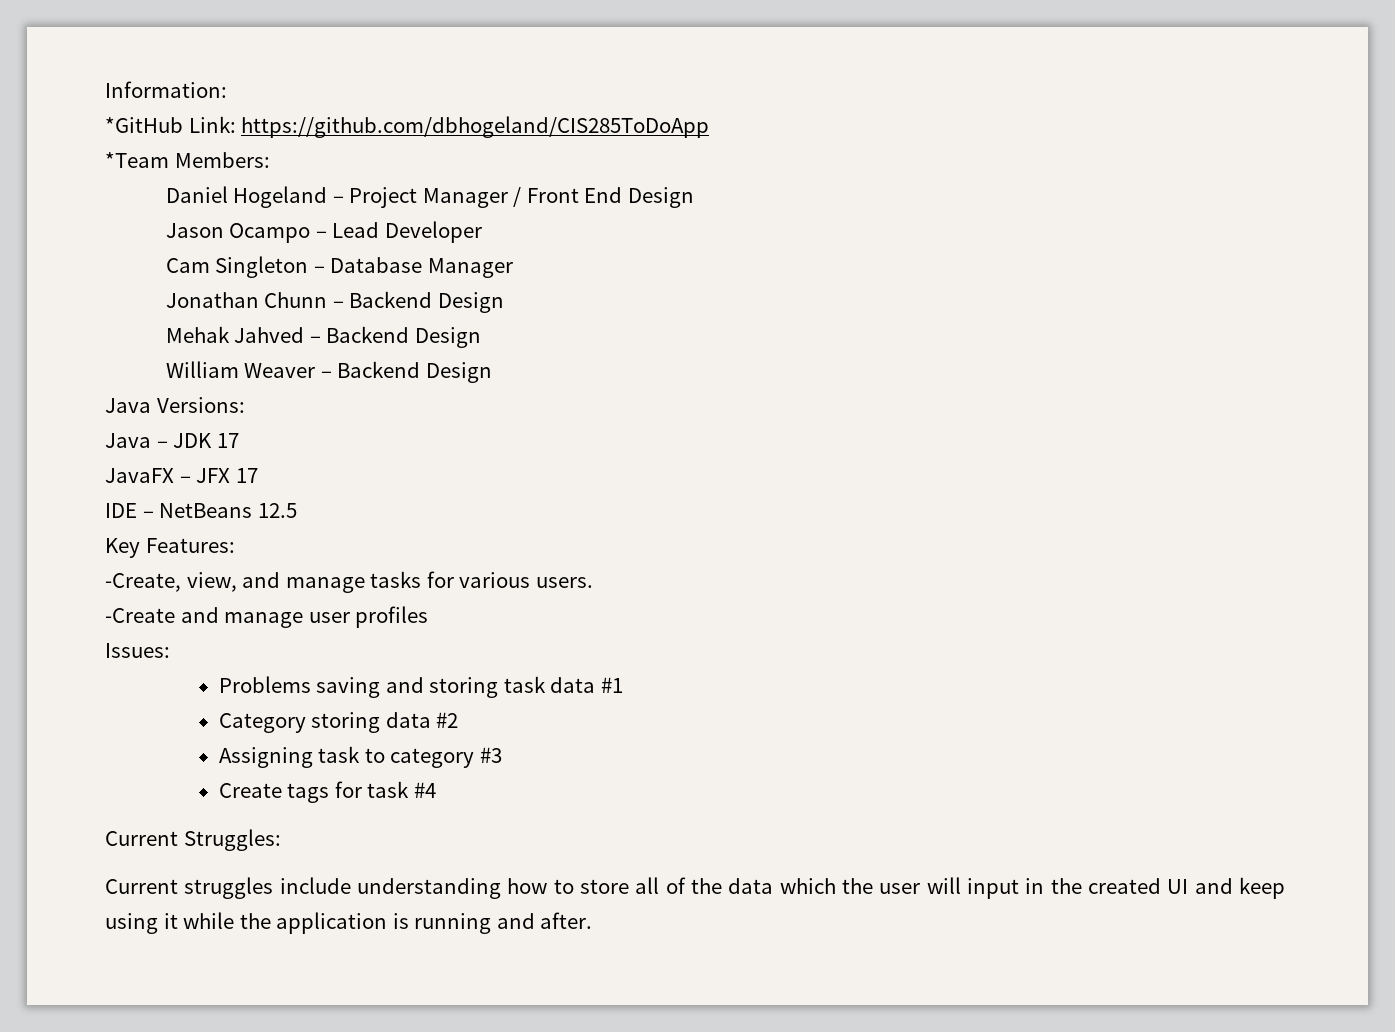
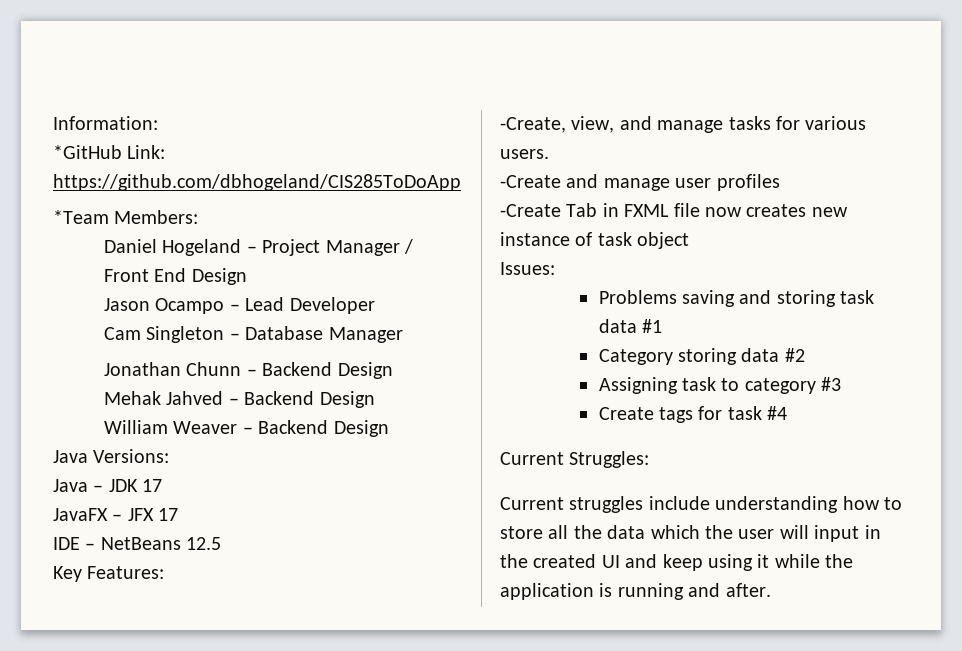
+ -Create Tab in FXML file now creates new instance of task object
- Current struggles include understanding how to store all of the data which the user will input in the created UI and keep using it while the application is running and after.
+ Current struggles include understanding how to store all the data which the user will input in the created UI and keep using it while the application is running and after.

